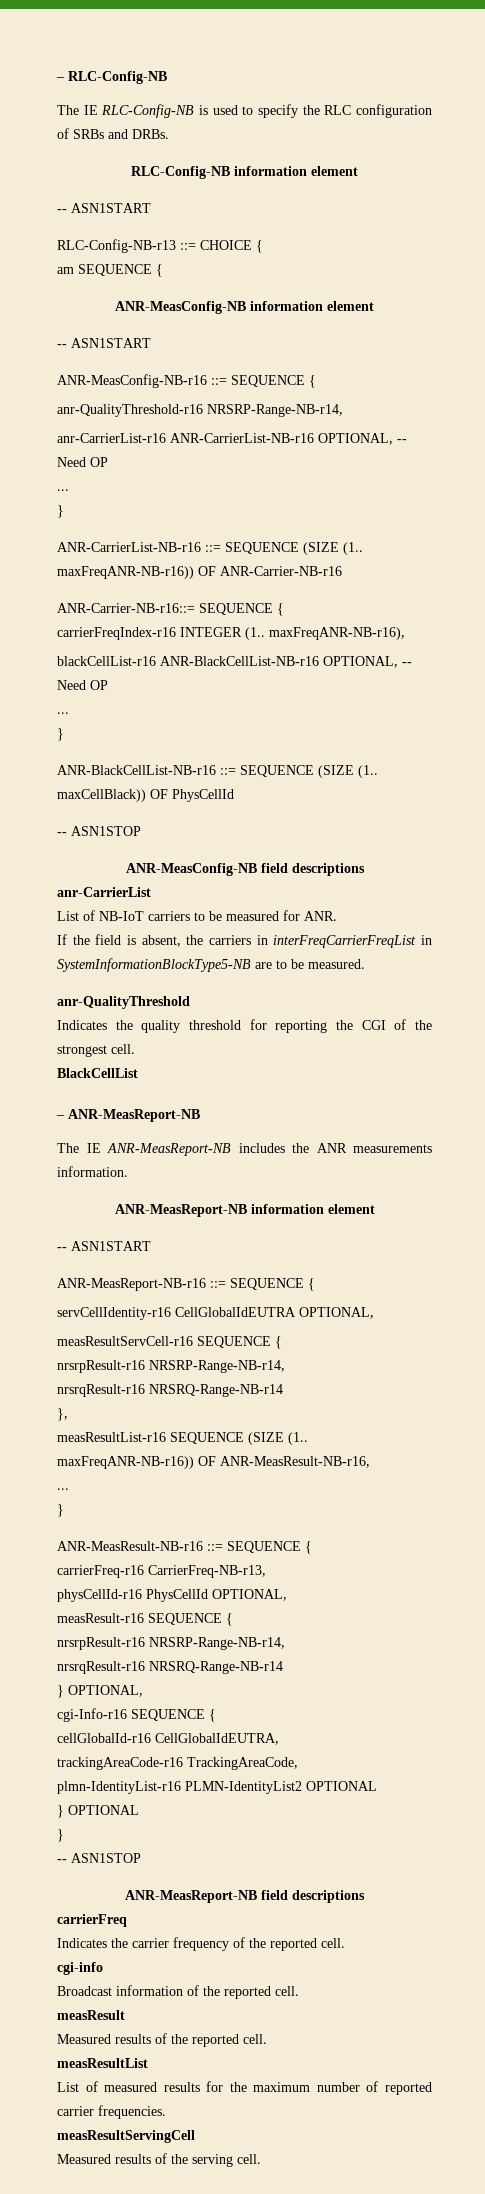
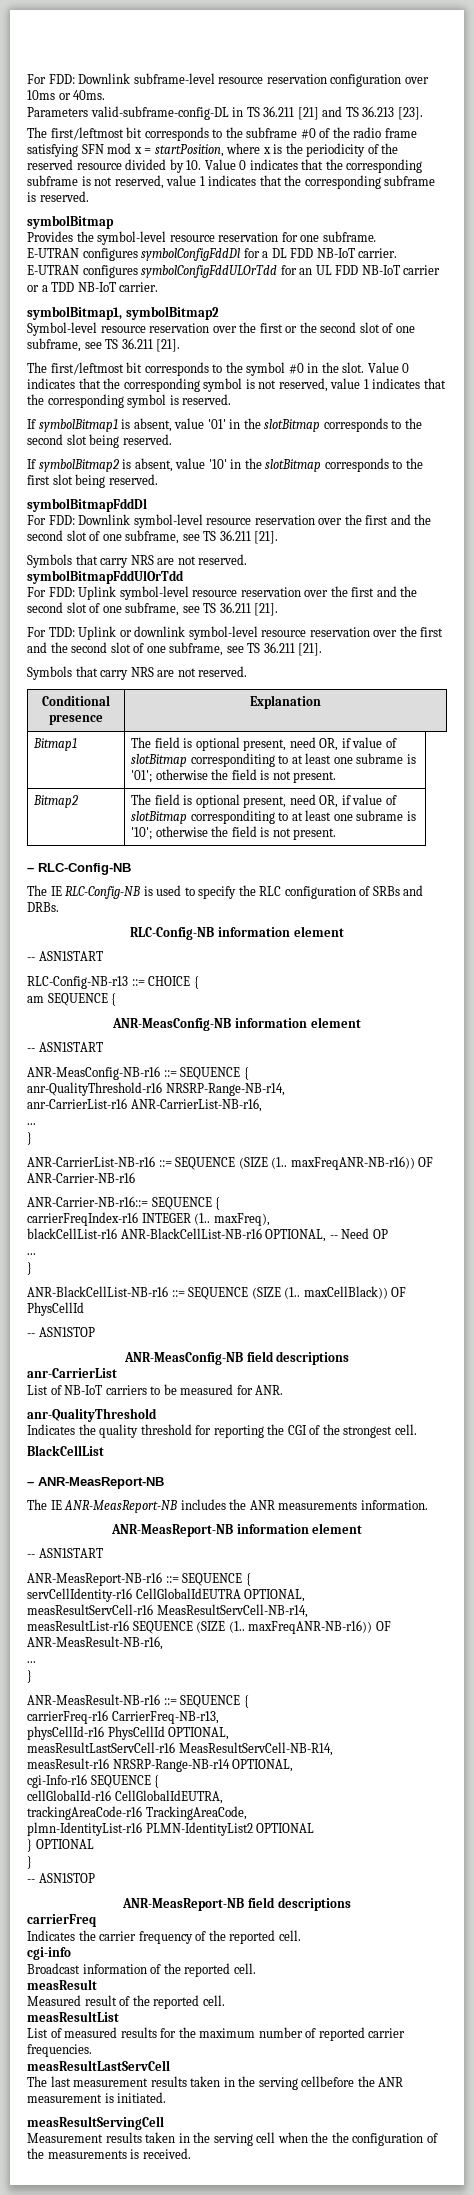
+ For FDD: Downlink subframe-level resource reservation configuration over 10ms or 40ms.
+ Parameters valid-subframe-config-DL in TS 36.211 [21] and TS 36.213 [23].
+ The first/leftmost bit corresponds to the subframe #0 of the radio frame satisfying SFN mod x = startPosition, where x is the periodicity of the reserved resource divided by 10. Value 0 indicates that the corresponding subframe is not reserved, value 1 indicates that the corresponding subframe is reserved.
+ symbolBitmap
+ Provides the symbol-level resource reservation for one subframe.
+ E-UTRAN configures symbolConfigFddDl for a DL FDD NB-IoT carrier. E-UTRAN configures symbolConfigFddULOrTdd for an UL FDD NB-IoT carrier or a TDD NB-IoT carrier.
+ symbolBitmap1, symbolBitmap2
+ Symbol-level resource reservation over the first or the second slot of one subframe, see TS 36.211 [21].
+ The first/leftmost bit corresponds to the symbol #0 in the slot. Value 0 indicates that the corresponding symbol is not reserved, value 1 indicates that the corresponding symbol is reserved.
+ If symbolBitmap1 is absent, value '01' in the slotBitmap corresponds to the second slot being reserved.
+ If symbolBitmap2 is absent, value '10' in the slotBitmap corresponds to the first slot being reserved.
+ symbolBitmapFddDl
+ For FDD: Downlink symbol-level resource reservation over the first and the second slot of one subframe, see TS 36.211 [21].
+ Symbols that carry NRS are not reserved.
+ symbolBitmapFddUlOrTdd
+ For FDD: Uplink symbol-level resource reservation over the first and the second slot of one subframe, see TS 36.211 [21].
+ For TDD: Uplink or downlink symbol-level resource reservation over the first and the second slot of one subframe, see TS 36.211 [21].
+ Symbols that carry NRS are not reserved.
+ Conditional presence | Explanation
+ Bitmap1 | The field is optional present, need OR, if value of slotBitmap corresponditing to at least one subrame is '01'; otherwise the field is not present.
+ Bitmap2 | The field is optional present, need OR, if value of slotBitmap corresponditing to at least one subrame is '10'; otherwise the field is not present.
- anr-CarrierList-r16 ANR-CarrierList-NB-r16 OPTIONAL, -- Need OP
+ anr-CarrierList-r16 ANR-CarrierList-NB-r16,
- carrierFreqIndex-r16 INTEGER (1.. maxFreqANR-NB-r16),
+ carrierFreqIndex-r16 INTEGER (1.. maxFreq),
- If the field is absent, the carriers in interFreqCarrierFreqList in SystemInformationBlockType5-NB are to be measured.
- measResultServCell-r16 SEQUENCE {
- nrsrpResult-r16 NRSRP-Range-NB-r14,
- nrsrqResult-r16 NRSRQ-Range-NB-r14
- },
+ measResultServCell-r16 MeasResultServCell-NB-r14,
+ measResultLastServCell-r16 MeasResultServCell-NB-R14,
- measResult-r16 SEQUENCE {
- nrsrpResult-r16 NRSRP-Range-NB-r14,
- nrsrqResult-r16 NRSRQ-Range-NB-r14
- } OPTIONAL,
+ measResult-r16 NRSRP-Range-NB-r14 OPTIONAL,
- Measured results of the reported cell.
+ Measured result of the reported cell.
+ measResultLastServCell
+ The last measurement results taken in the serving cellbefore the ANR measurement is initiated.
  measResultServingCell
- Measured results of the serving cell.
+ Measurement results taken in the serving cell when the the configuration of the measurements is received.

